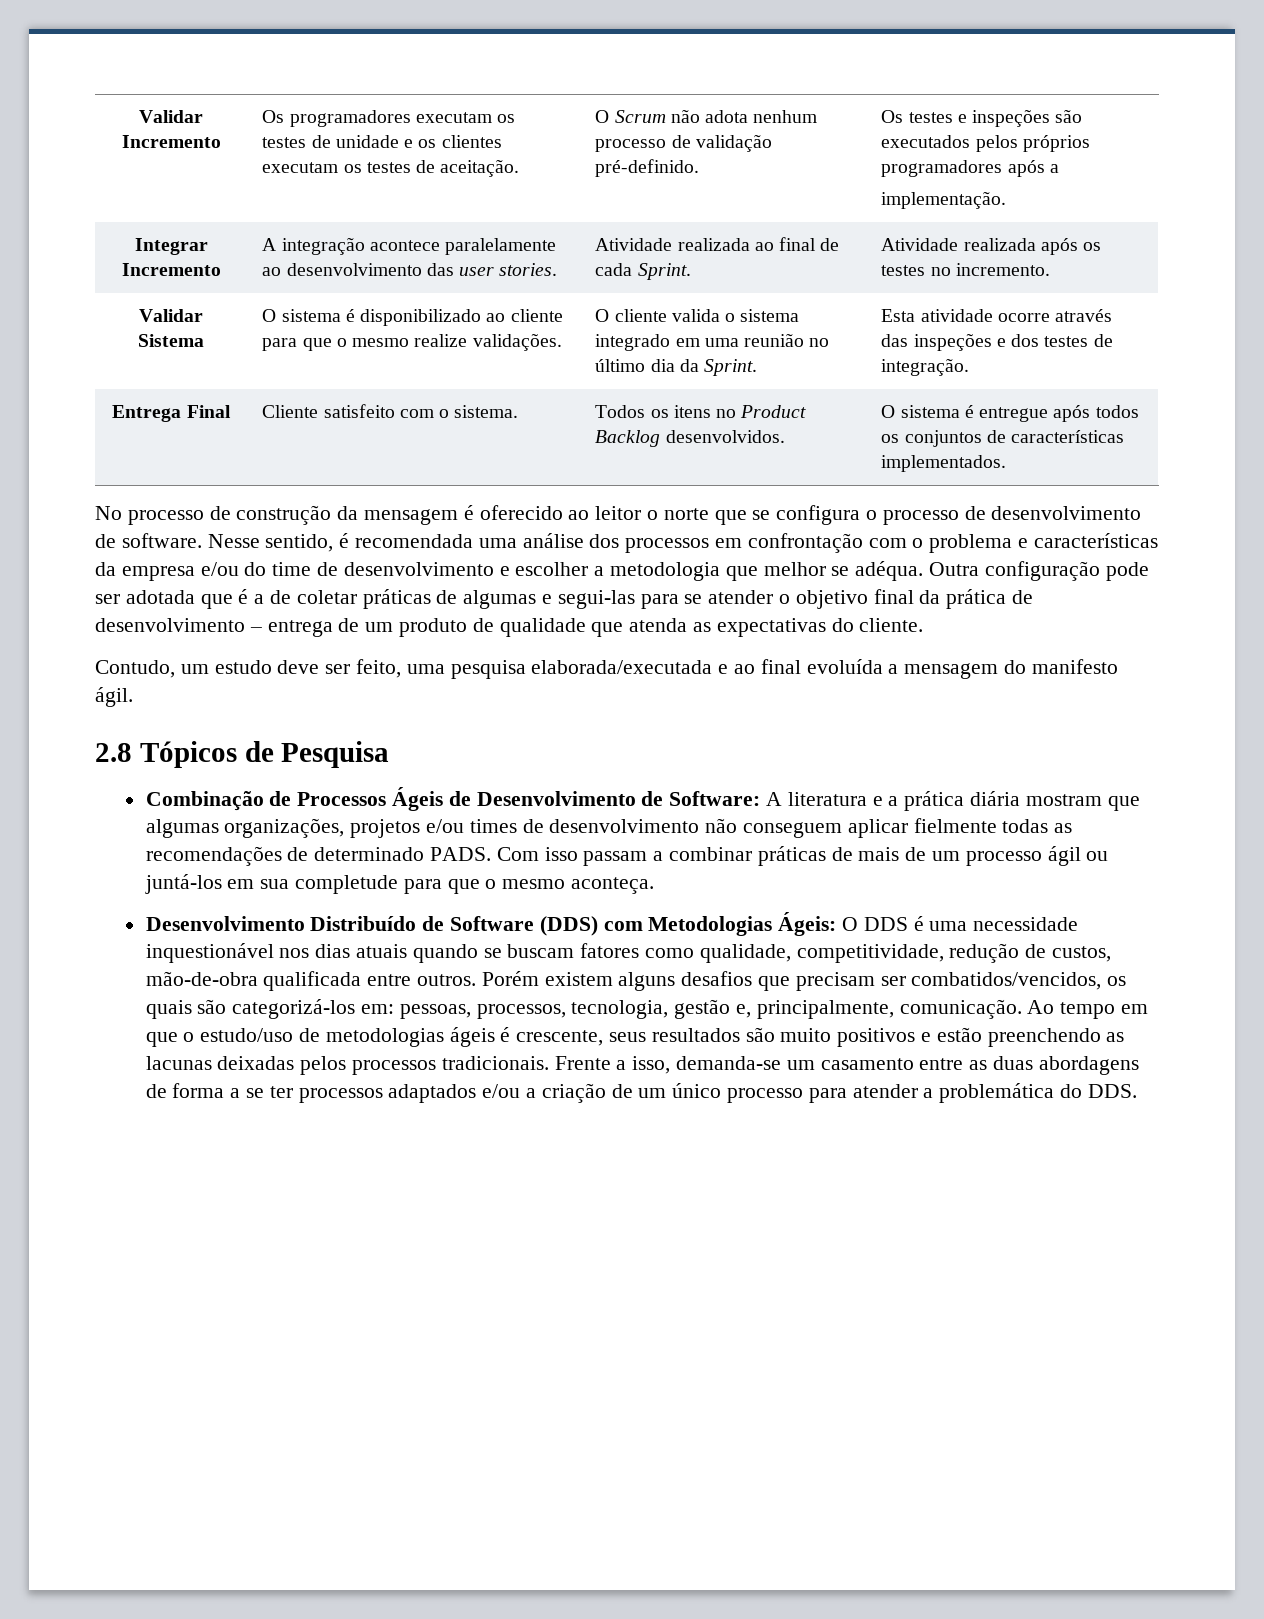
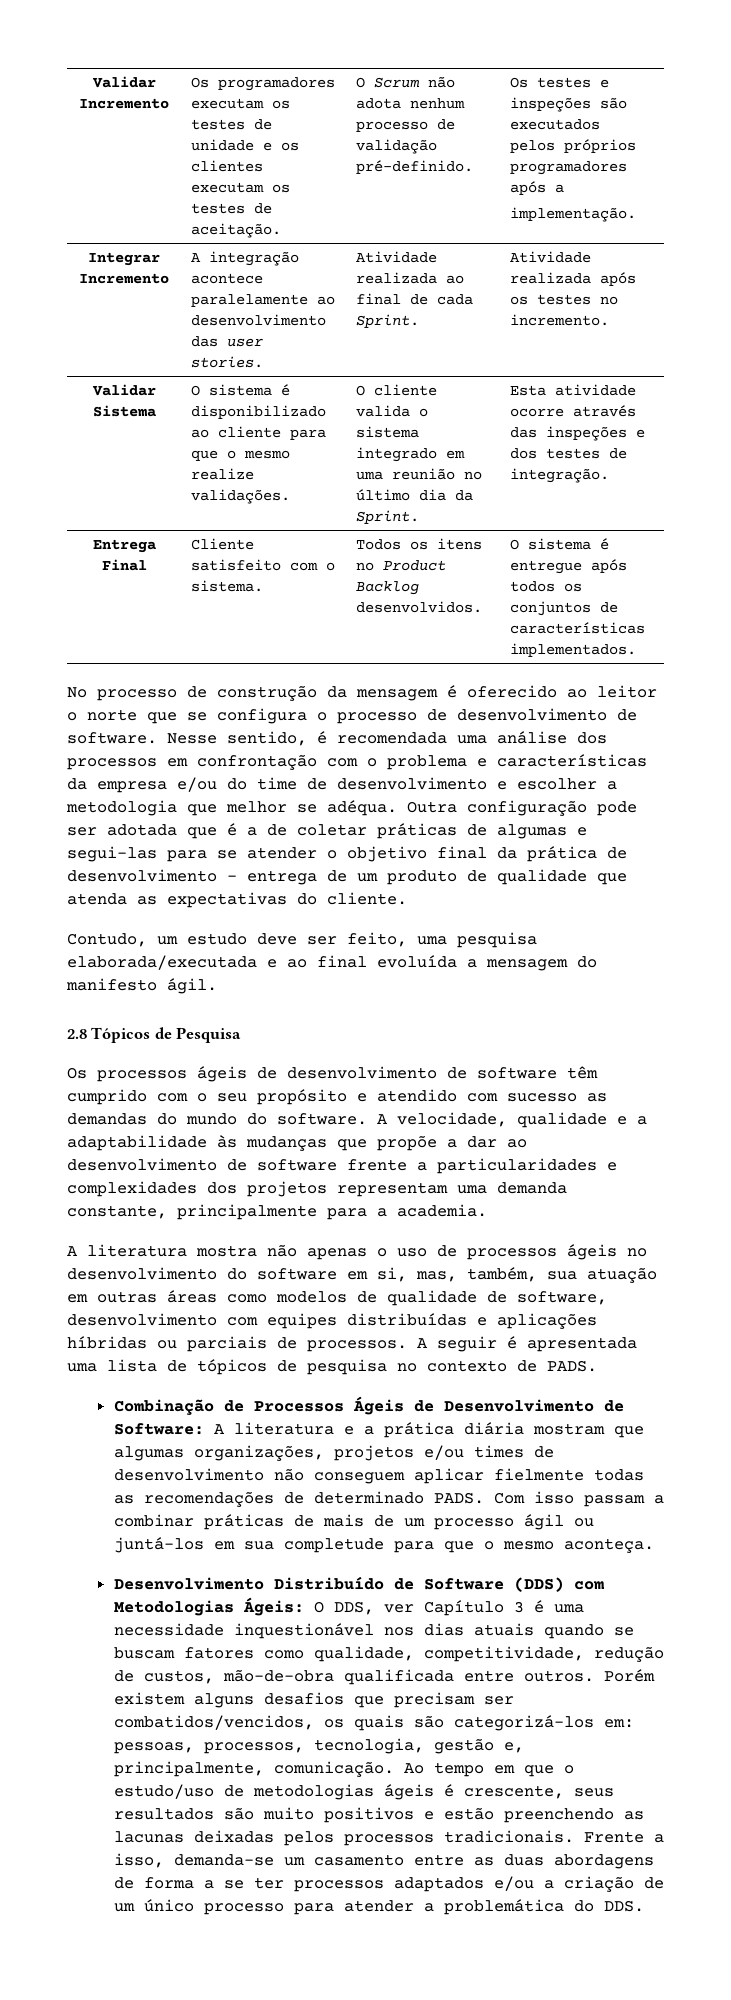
+ Os processos ágeis de desenvolvimento de software têm cumprido com o seu propósito e atendido com sucesso as demandas do mundo do software. A velocidade, qualidade e a adaptabilidade às mudanças que propõe a dar ao desenvolvimento de software frente a particularidades e complexidades dos projetos representam uma demanda constante, principalmente para a academia.
+ A literatura mostra não apenas o uso de processos ágeis no desenvolvimento do software em si, mas, também, sua atuação em outras áreas como modelos de qualidade de software, desenvolvimento com equipes distribuídas e aplicações híbridas ou parciais de processos. A seguir é apresentada uma lista de tópicos de pesquisa no contexto de PADS.
- Desenvolvimento Distribuído de Software (DDS) com Metodologias Ágeis: O DDS é uma necessidade inquestionável nos dias atuais quando se buscam fatores como qualidade, competitividade, redução de custos, mão-de-obra qualificada entre outros.
+ Desenvolvimento Distribuído de Software (DDS) com Metodologias Ágeis: O DDS, ver Capítulo 3 é uma necessidade inquestionável nos dias atuais quando se buscam fatores como qualidade, competitividade, redução de custos, mão-de-obra qualificada entre outros.

